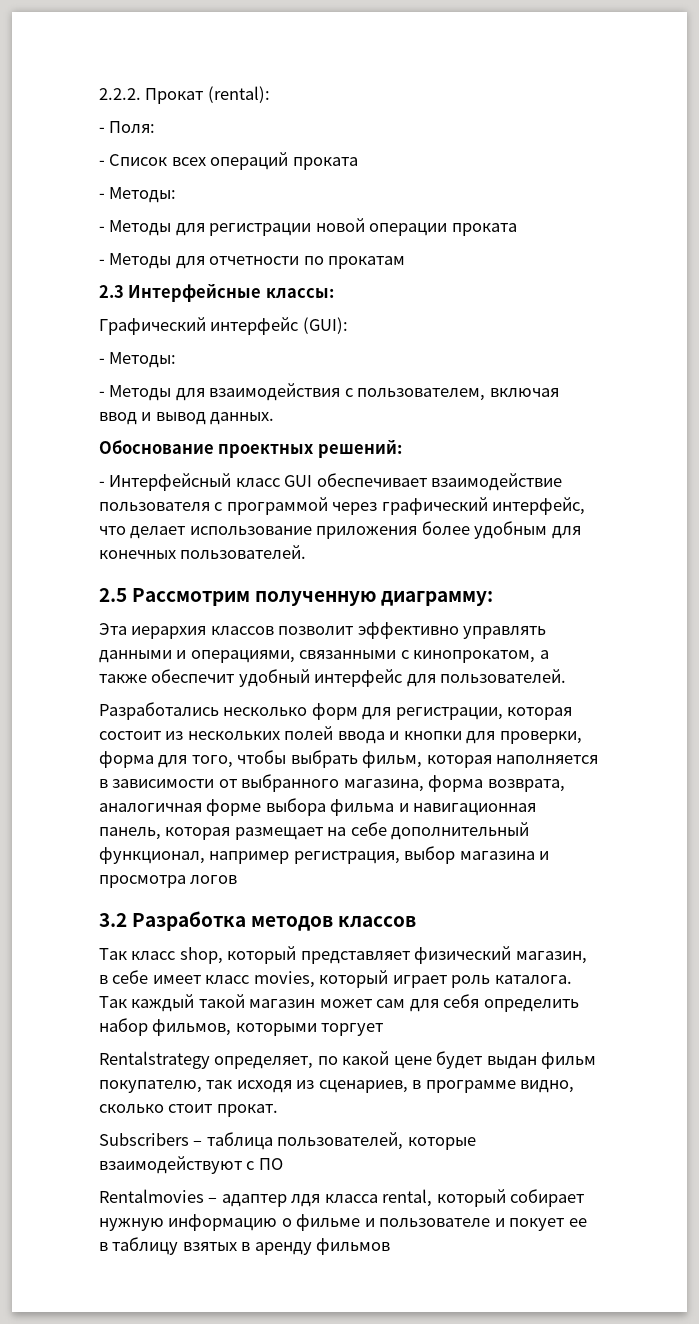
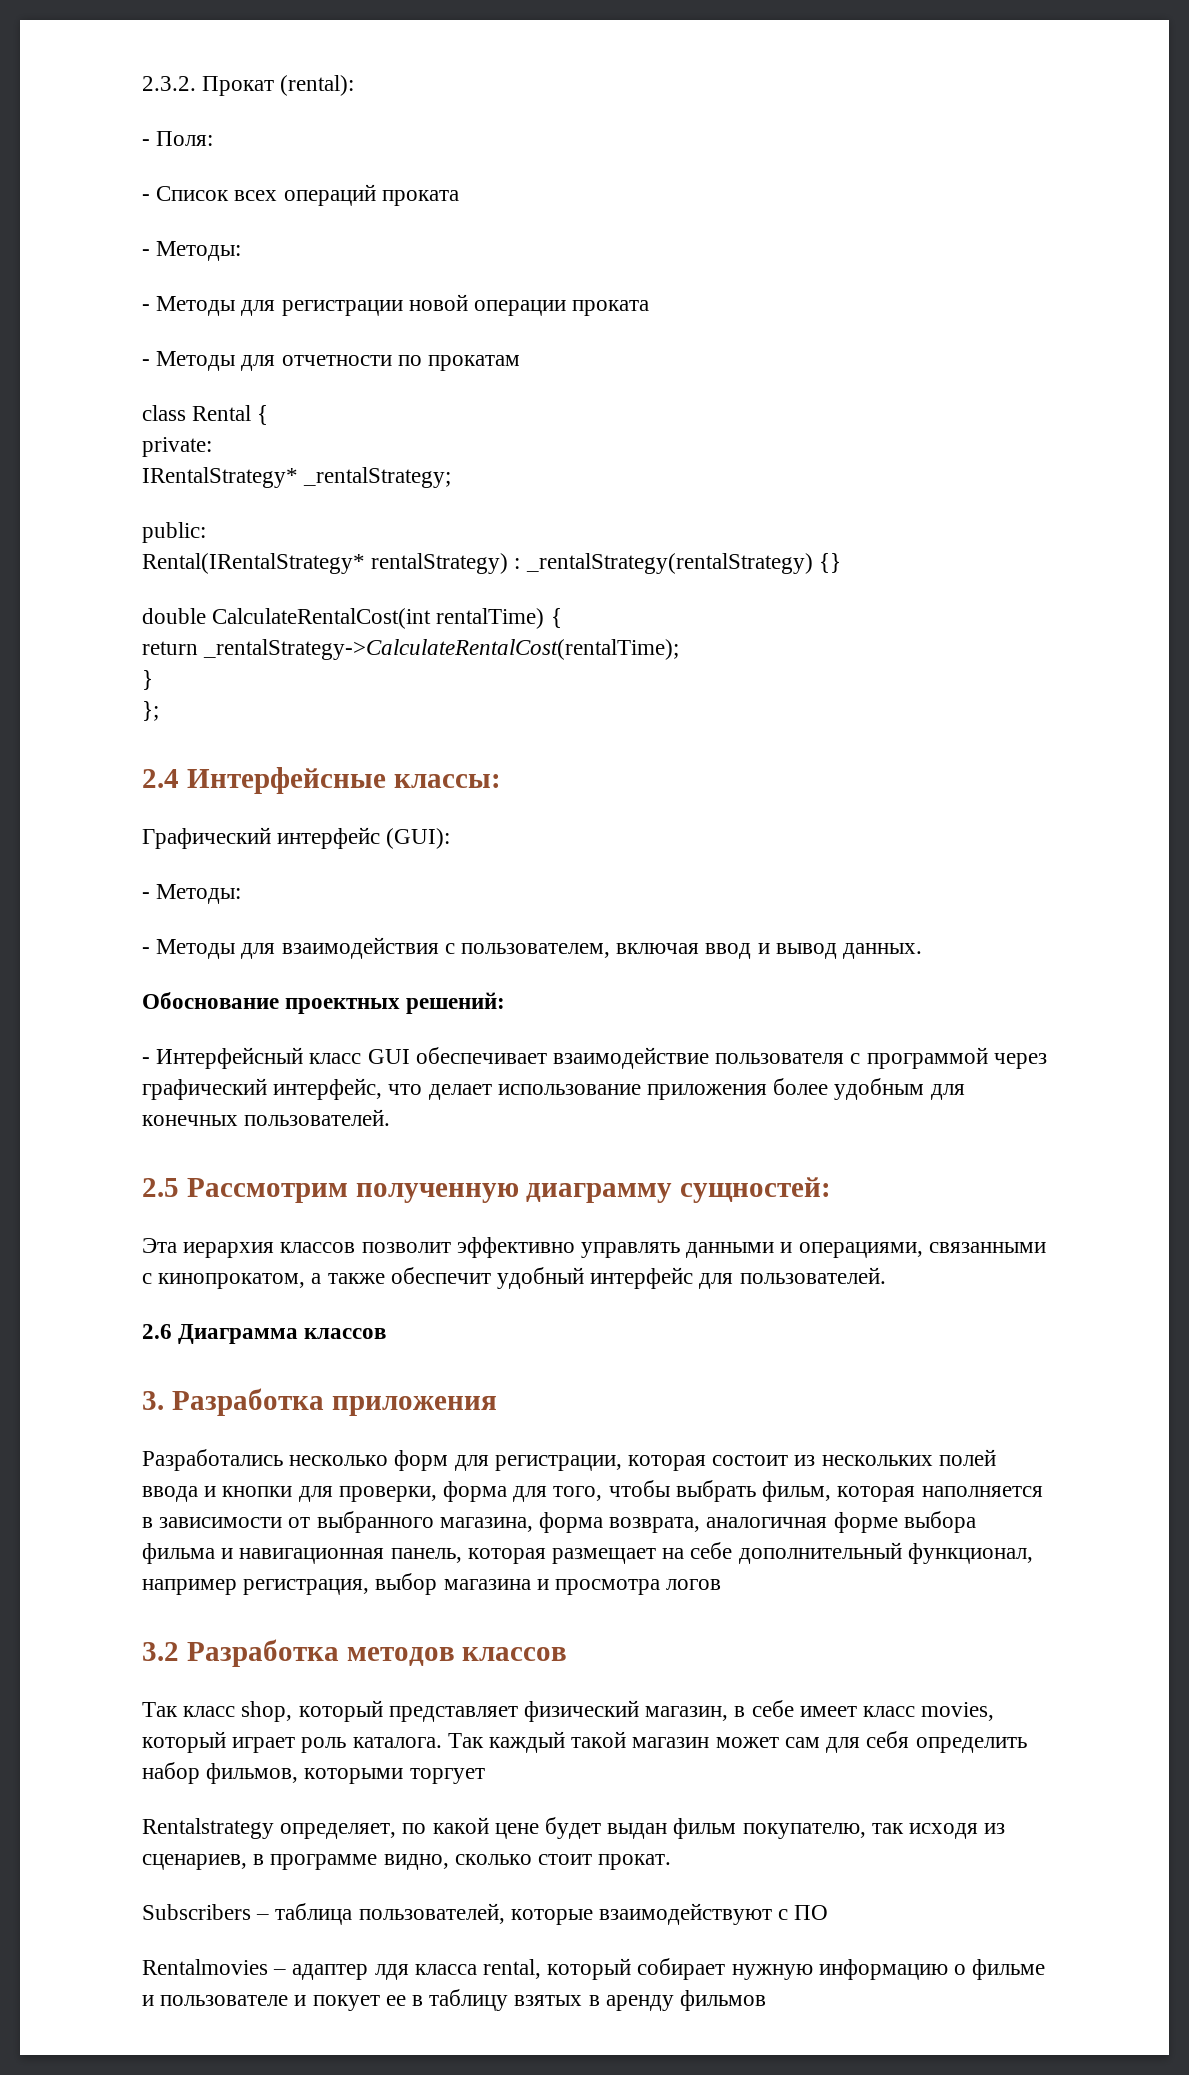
- 2.2.2. Прокат (rental):
+ 2.3.2. Прокат (rental):
- 2.3 Интерфейсные классы:
+ class Rental {
+ private:
+ IRentalStrategy* _rentalStrategy;
+ public:
+ Rental(IRentalStrategy* rentalStrategy) : _rentalStrategy(rentalStrategy) {}
+ double CalculateRentalCost(int rentalTime) {
+ return _rentalStrategy->CalculateRentalCost(rentalTime);
+ }
+ };
+ 2.4 Интерфейсные классы:
- 2.5 Рассмотрим полученную диаграмму:
+ 2.5 Рассмотрим полученную диаграмму сущностей:
+ 2.6 Диаграмма классов
+ 3. Разработка приложения

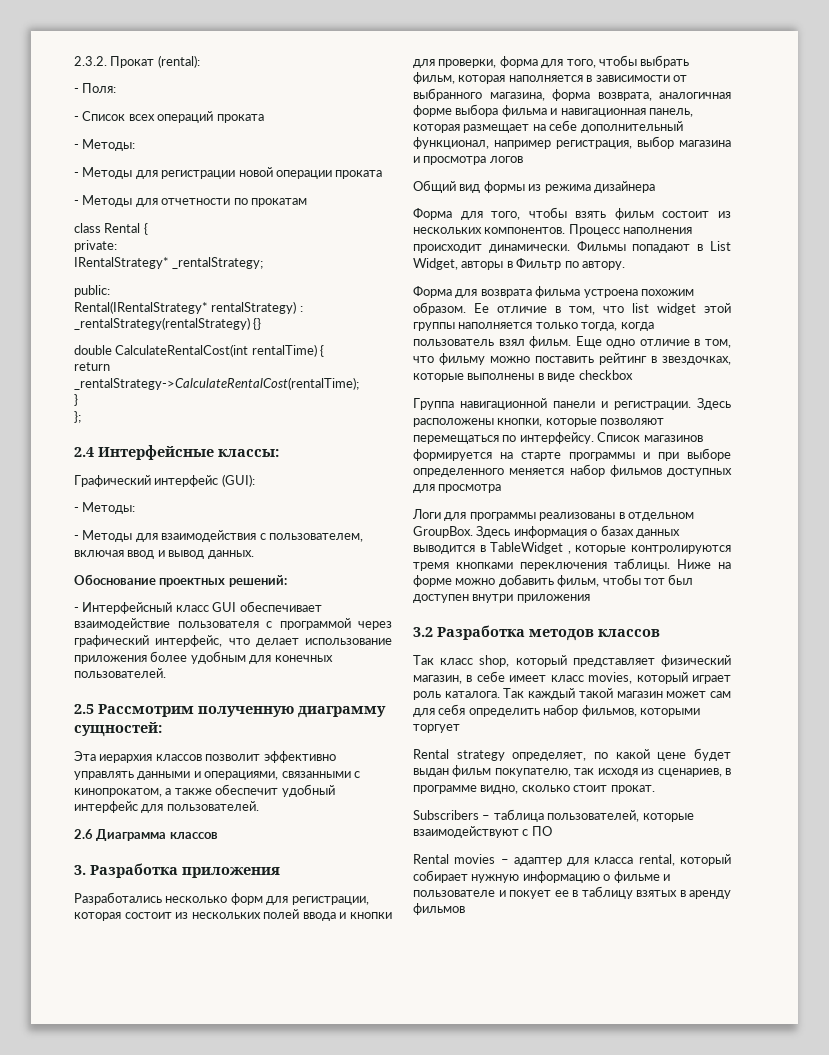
+ Общий вид формы из режима дизайнера
+ Форма для того, чтобы взять фильм состоит из нескольких компонентов. Процесс наполнения происходит динамически. Фильмы попадают в List Widget, авторы в Фильтр по автору.
+ Форма для возврата фильма устроена похожим образом. Ее отличие в том, что list widget этой группы наполняется только тогда, когда пользователь взял фильм. Еще одно отличие в том, что фильму можно поставить рейтинг в звездочках, которые выполнены в виде checkbox
+ Группа навигационной панели и регистрации. Здесь расположены кнопки, которые позволяют перемещаться по интерфейсу. Список магазинов формируется на старте программы и при выборе определенного меняется набор фильмов доступных для просмотра
+ Логи для программы реализованы в отдельном GroupBox. Здесь информация о базах данных выводится в TableWidget , которые контролируются тремя кнопками переключения таблицы. Ниже на форме можно добавить фильм, чтобы тот был доступен внутри приложения
- Rentalstrategy определяет, по какой цене будет выдан фильм покупателю, так исходя из сценариев, в программе видно, сколько стоит прокат.
+ Rental strategy определяет, по какой цене будет выдан фильм покупателю, так исходя из сценариев, в программе видно, сколько стоит прокат.
- Rentalmovies – адаптер лдя класса rental, который собирает нужную информацию о фильме и пользователе и покует ее в таблицу взятых в аренду фильмов
+ Rental movies – адаптер для класса rental, который собирает нужную информацию о фильме и пользователе и покует ее в таблицу взятых в аренду фильмов

